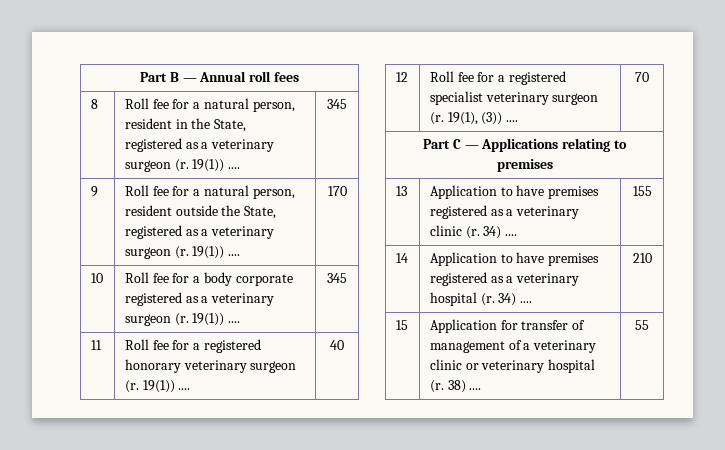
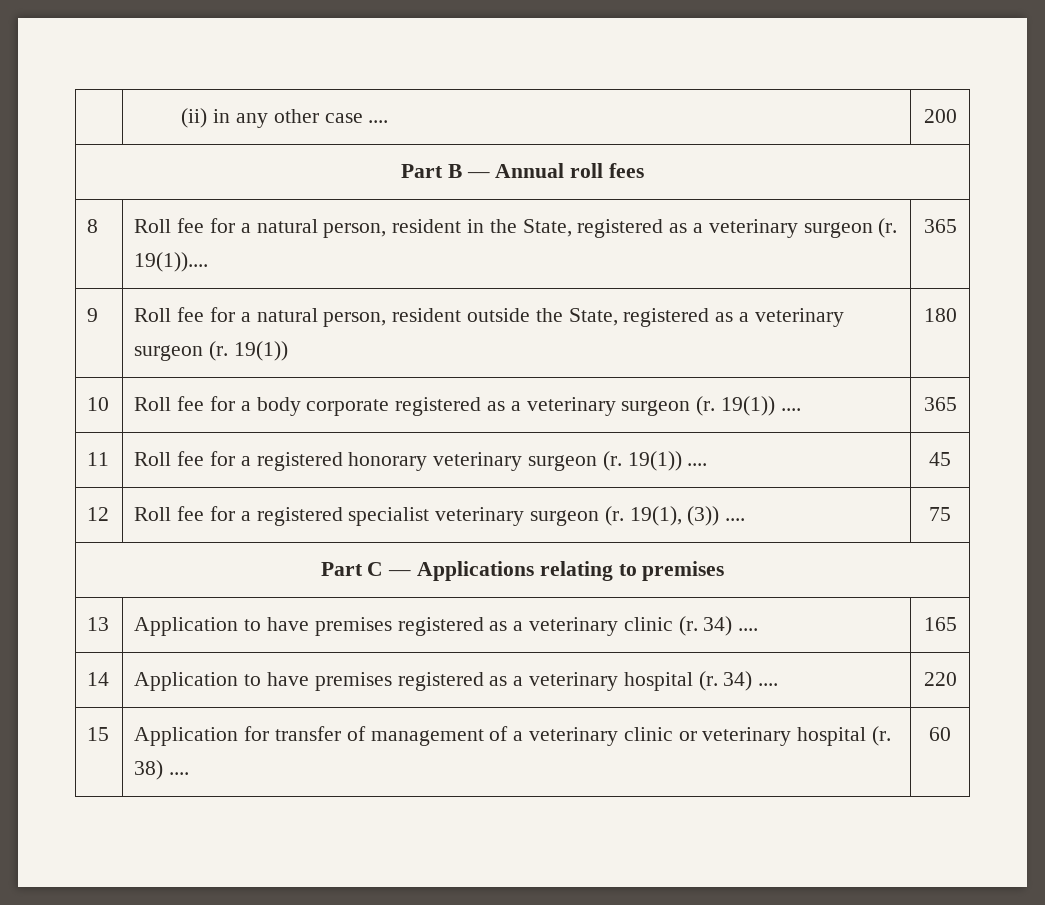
+ | (ii) in any other case .... | 200
- 8 | Roll fee for a natural person, resident in the State, registered as a veterinary surgeon (r. 19(1)) .... | 345
+ 8 | Roll fee for a natural person, resident in the State, registered as a veterinary surgeon (r. 19(1)).... | 365
- 9 | Roll fee for a natural person, resident outside the State, registered as a veterinary surgeon (r. 19(1)) .... | 170
+ 9 | Roll fee for a natural person, resident outside the State, registered as a veterinary surgeon (r. 19(1)) | 180
- 10 | Roll fee for a body corporate registered as a veterinary surgeon (r. 19(1)) .... | 345
+ 10 | Roll fee for a body corporate registered as a veterinary surgeon (r. 19(1)) .... | 365
- 11 | Roll fee for a registered honorary veterinary surgeon (r. 19(1)) .... | 40
+ 11 | Roll fee for a registered honorary veterinary surgeon (r. 19(1)) .... | 45
- 12 | Roll fee for a registered specialist veterinary surgeon (r. 19(1), (3)) .... | 70
+ 12 | Roll fee for a registered specialist veterinary surgeon (r. 19(1), (3)) .... | 75
- 13 | Application to have premises registered as a veterinary clinic (r. 34) .... | 155
+ 13 | Application to have premises registered as a veterinary clinic (r. 34) .... | 165
- 14 | Application to have premises registered as a veterinary hospital (r. 34) .... | 210
+ 14 | Application to have premises registered as a veterinary hospital (r. 34) .... | 220
- 15 | Application for transfer of management of a veterinary clinic or veterinary hospital (r. 38) .... | 55
+ 15 | Application for transfer of management of a veterinary clinic or veterinary hospital (r. 38) .... | 60

